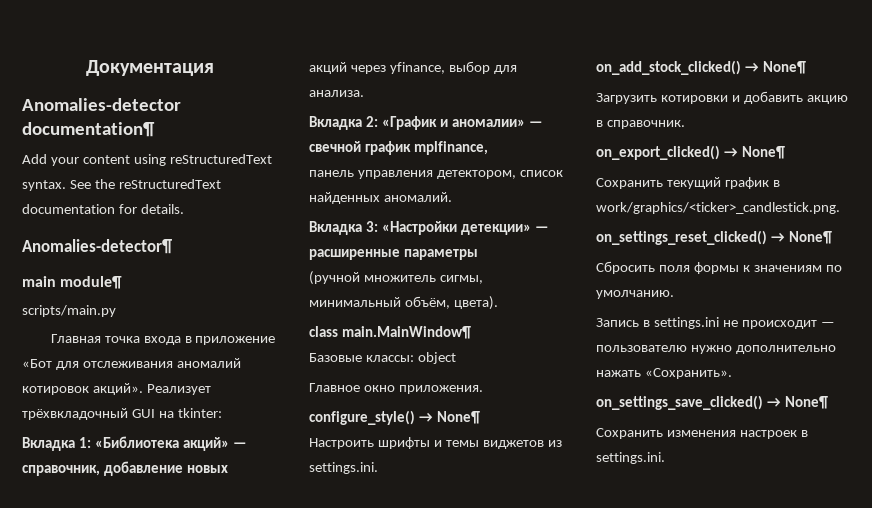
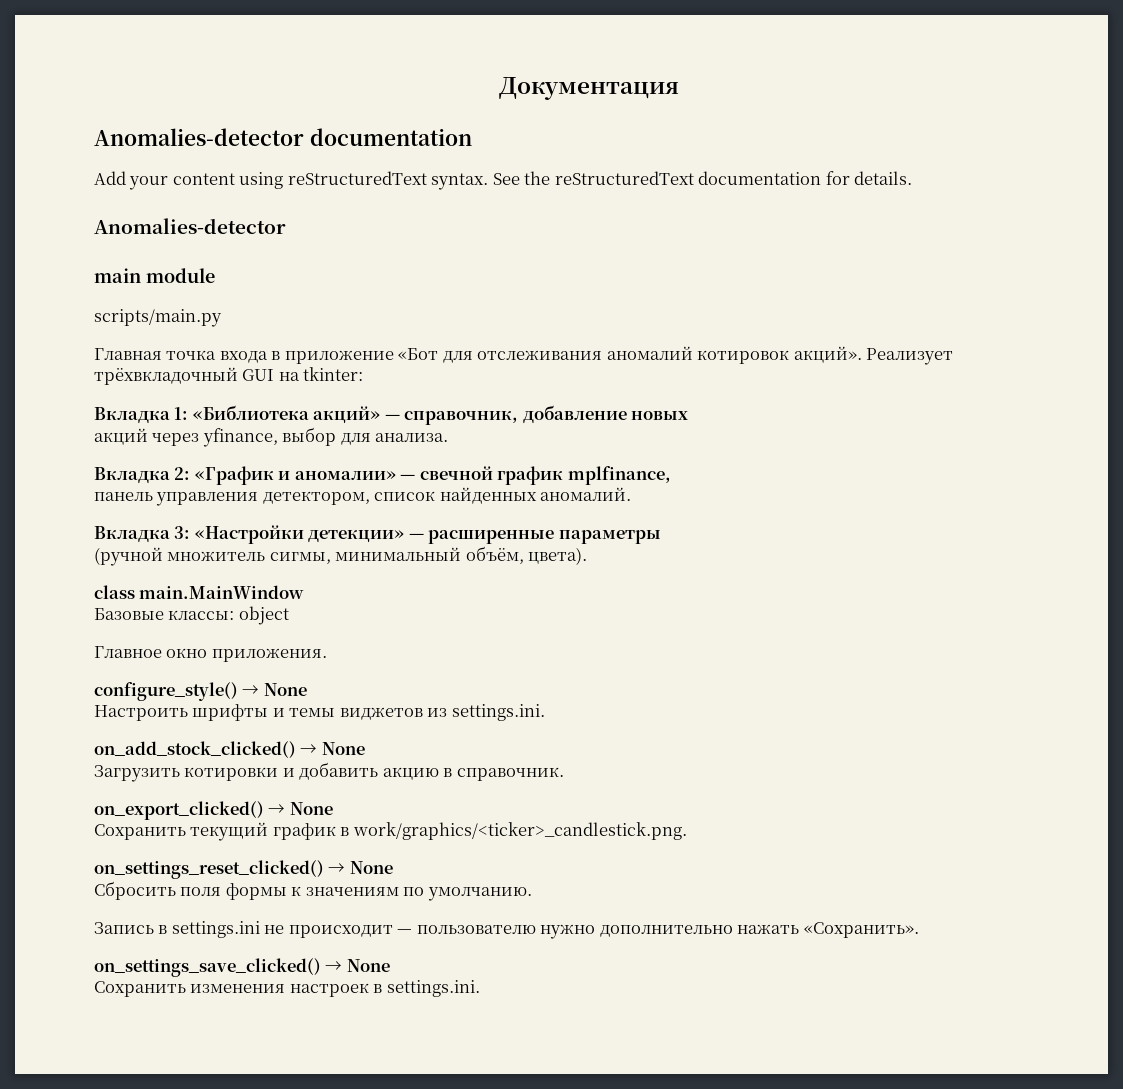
- Anomalies-detector documentation¶
+ Anomalies-detector documentation
  See the reStructuredText documentation for details.
- Anomalies-detector¶
+ Anomalies-detector
- main module¶
+ main module
- class main.MainWindow¶
+ class main.MainWindow
- configure_style() → None¶
+ configure_style() → None
- on_add_stock_clicked() → None¶
+ on_add_stock_clicked() → None
- on_export_clicked() → None¶
+ on_export_clicked() → None
- on_settings_reset_clicked() → None¶
+ on_settings_reset_clicked() → None
- on_settings_save_clicked() → None¶
+ on_settings_save_clicked() → None

